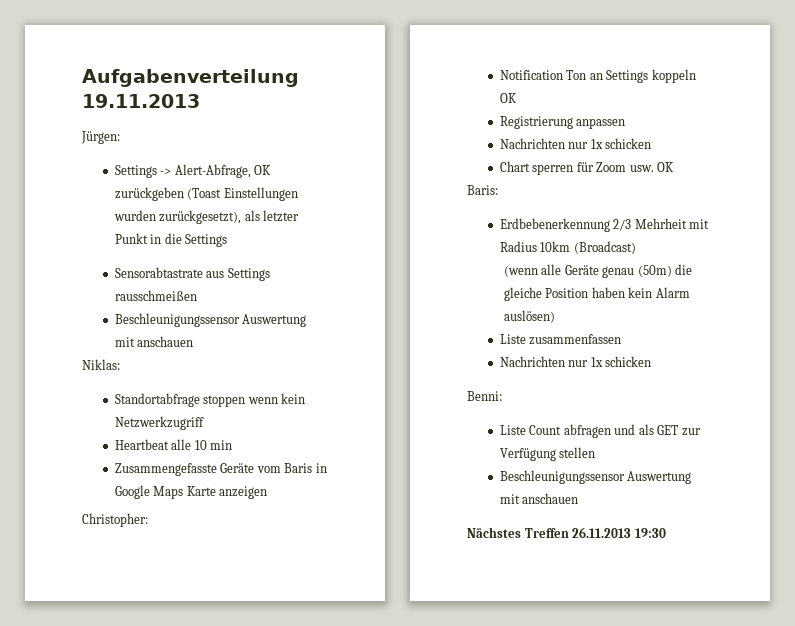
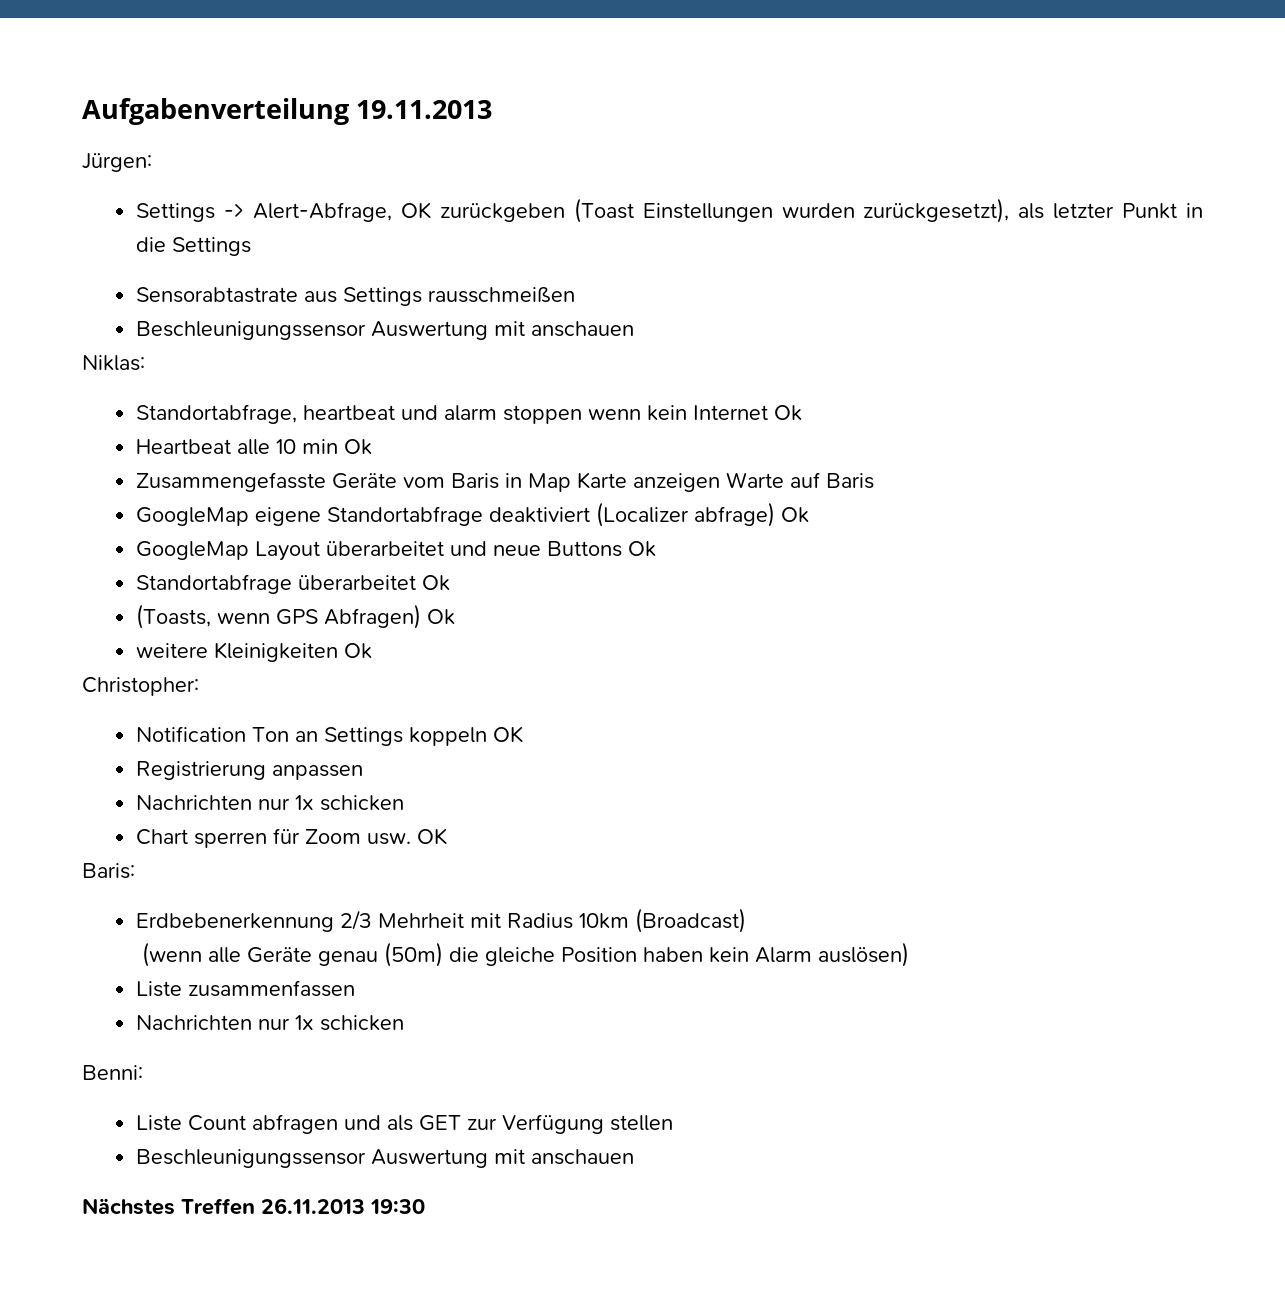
- Standortabfrage stoppen wenn kein Netzwerkzugriff
+ Standortabfrage, heartbeat und alarm stoppen wenn kein Internet Ok
- Heartbeat alle 10 min
+ Heartbeat alle 10 min Ok
- Zusammengefasste Geräte vom Baris in Google Maps Karte anzeigen
+ Zusammengefasste Geräte vom Baris in Map Karte anzeigen Warte auf Baris
+ GoogleMap eigene Standortabfrage deaktiviert (Localizer abfrage) Ok
+ GoogleMap Layout überarbeitet und neue Buttons Ok
+ Standortabfrage überarbeitet Ok
+ (Toasts, wenn GPS Abfragen) Ok
+ weitere Kleinigkeiten Ok

